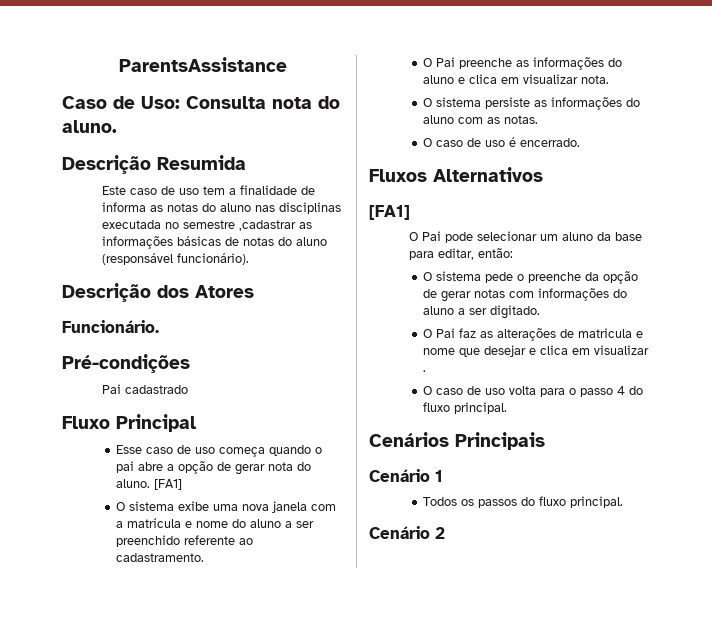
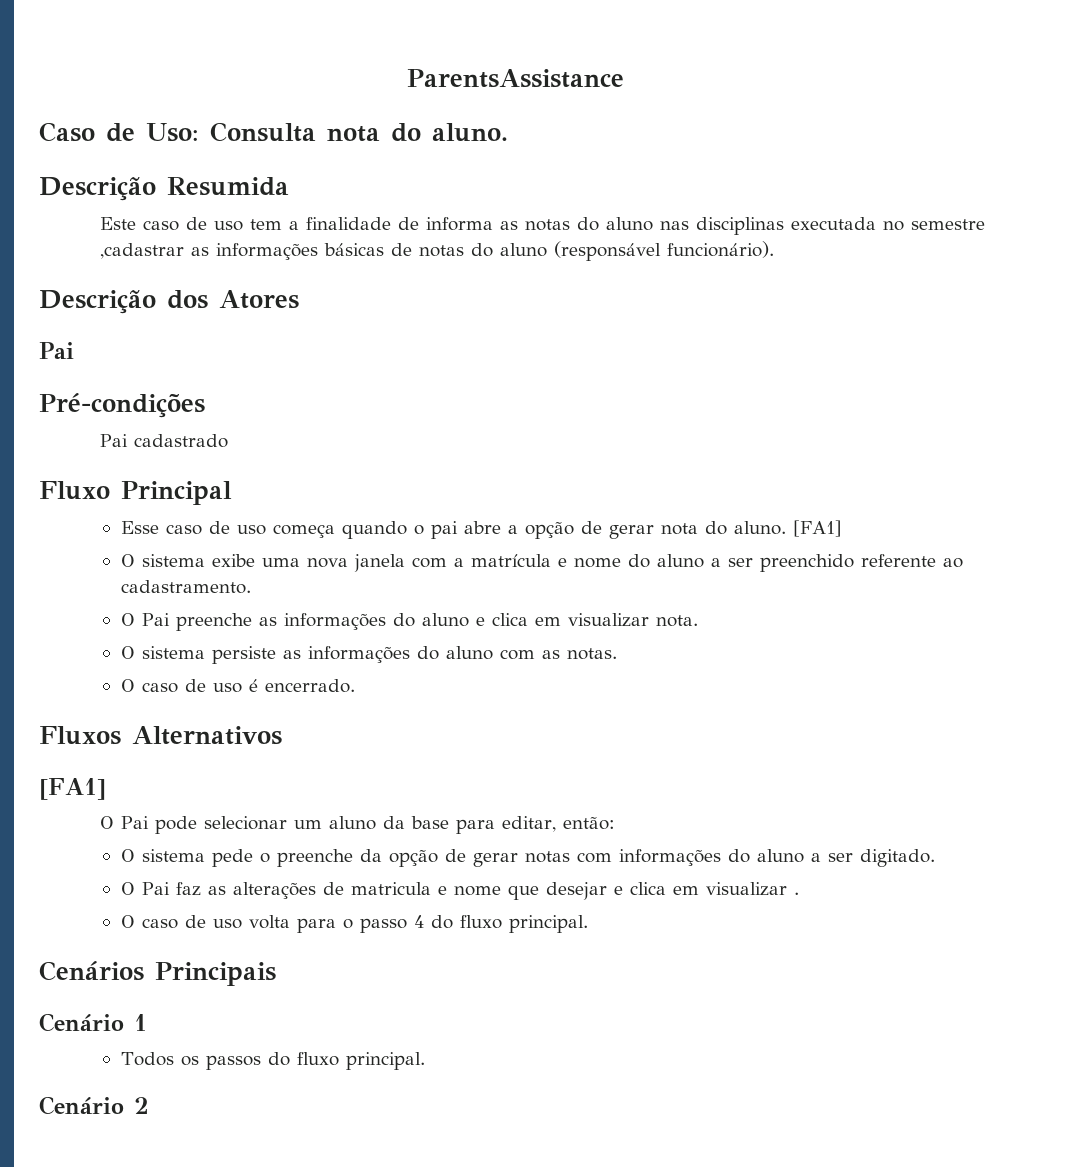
  Descrição dos Atores
- Funcionário.
+ Pai

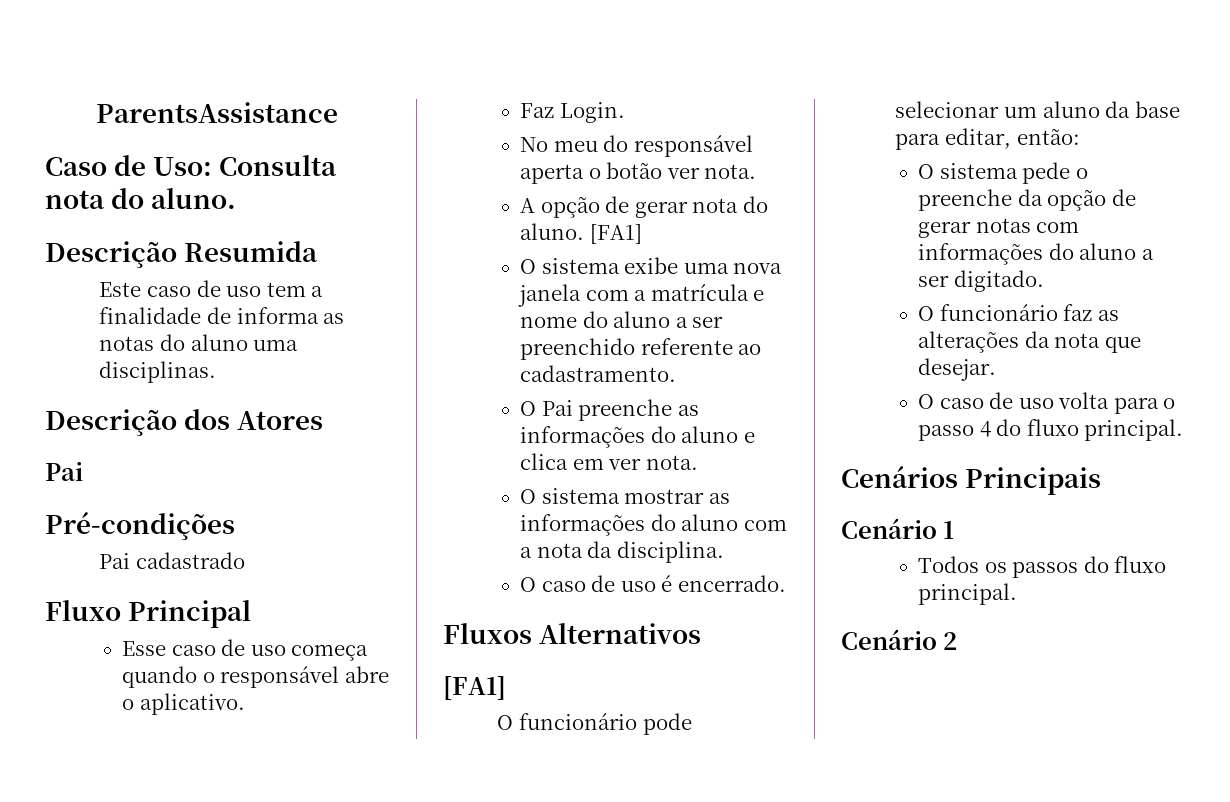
- Este caso de uso tem a finalidade de informa as notas do aluno nas disciplinas executada no semestre ,cadastrar as informações básicas de notas do aluno (responsável funcionário).
+ Este caso de uso tem a finalidade de informa as notas do aluno uma disciplinas.
- Esse caso de uso começa quando o pai abre a opção de gerar nota do aluno.
+ Esse caso de uso começa quando o responsável abre o aplicativo.
+ Faz Login.
+ No meu do responsável aperta o botão ver nota.
+ A opção de gerar nota do aluno.
- O Pai preenche as informações do aluno e clica em visualizar nota.
+ O Pai preenche as informações do aluno e clica em ver nota.
- O sistema persiste as informações do aluno com as notas.
+ O sistema mostrar as informações do aluno com a nota da disciplina.
- O Pai pode selecionar um aluno da base para editar, então:
+ O funcionário pode selecionar um aluno da base para editar, então:
- O Pai faz as alterações de matricula e nome que desejar e clica em visualizar .
+ O funcionário faz as alterações da nota que desejar.

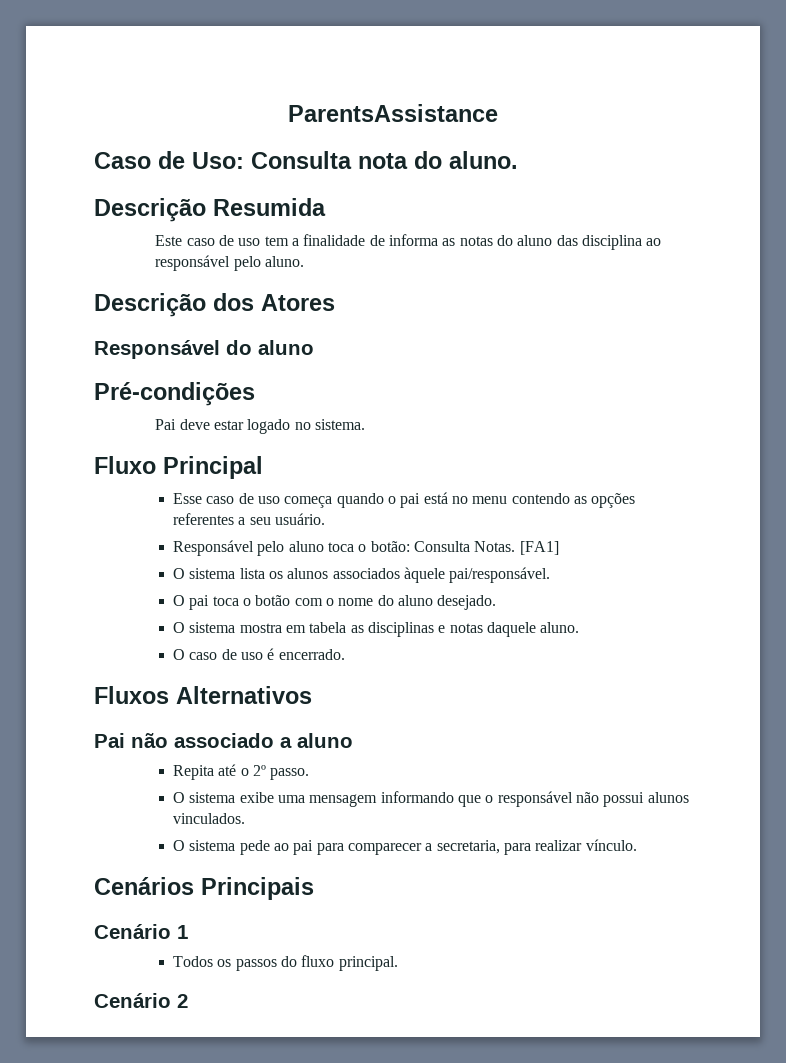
- Este caso de uso tem a finalidade de informa as notas do aluno uma disciplinas.
+ Este caso de uso tem a finalidade de informa as notas do aluno das disciplina ao responsável pelo aluno.
  Descrição dos Atores
- Pai
+ Responsável do aluno
- Pai cadastrado
+ Pai deve estar logado no sistema.
- Esse caso de uso começa quando o responsável abre o aplicativo.
- Faz Login.
- No meu do responsável aperta o botão ver nota.
- A opção de gerar nota do aluno. [FA1]
- O sistema exibe uma nova janela com a matrícula e nome do aluno a ser preenchido referente ao cadastramento.
- O Pai preenche as informações do aluno e clica em ver nota.
- O sistema mostrar as informações do aluno com a nota da disciplina.
+ Esse caso de uso começa quando o pai está no menu contendo as opções referentes a seu usuário.
+ Responsável pelo aluno toca o botão: Consulta Notas. [FA1]
+ O sistema lista os alunos associados àquele pai/responsável.
+ O pai toca o botão com o nome do aluno desejado.
+ O sistema mostra em tabela as disciplinas e notas daquele aluno.
  Fluxos Alternativos
- [FA1]
- O funcionário pode selecionar um aluno da base para editar, então:
- O sistema pede o preenche da opção de gerar notas com informações do aluno a ser digitado.
- O funcionário faz as alterações da nota que desejar.
- O caso de uso volta para o passo 4 do fluxo principal.
+ Pai não associado a aluno
+ Repita até o 2º passo.
+ O sistema exibe uma mensagem informando que o responsável não possui alunos vinculados.
+ O sistema pede ao pai para comparecer a secretaria, para realizar vínculo.

